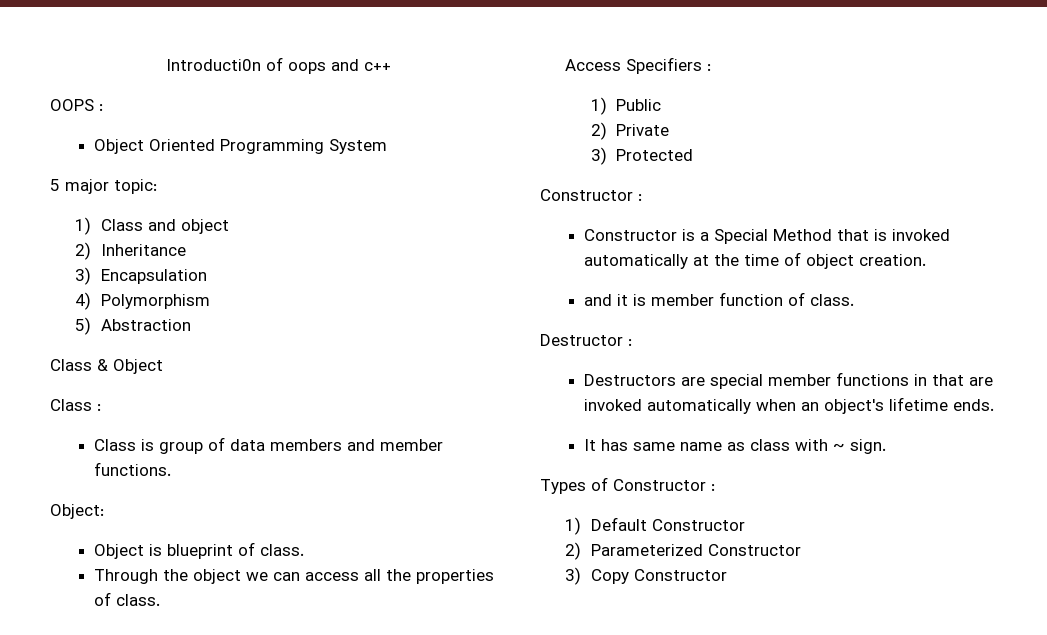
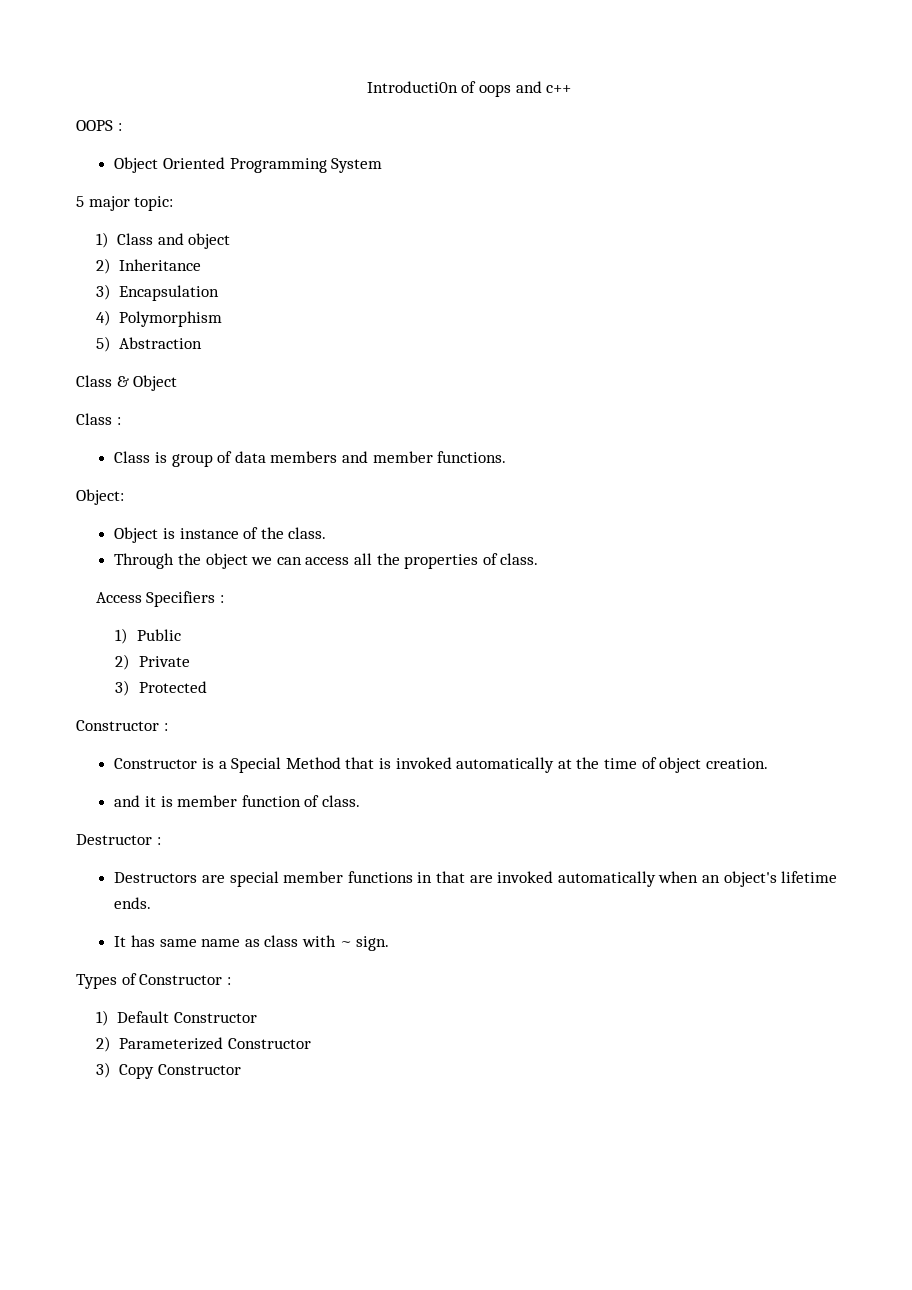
- Object is blueprint of class.
+ Object is instance of the class.

